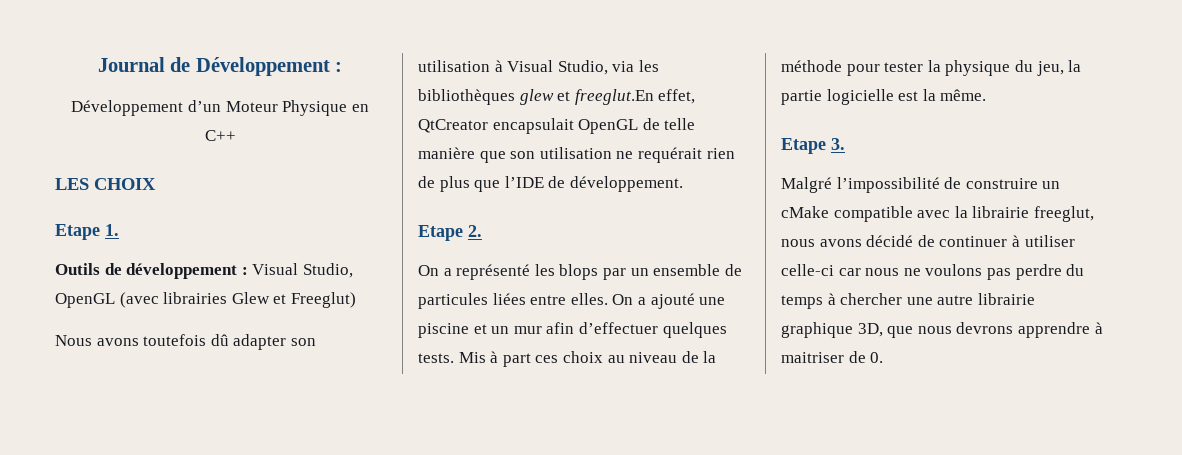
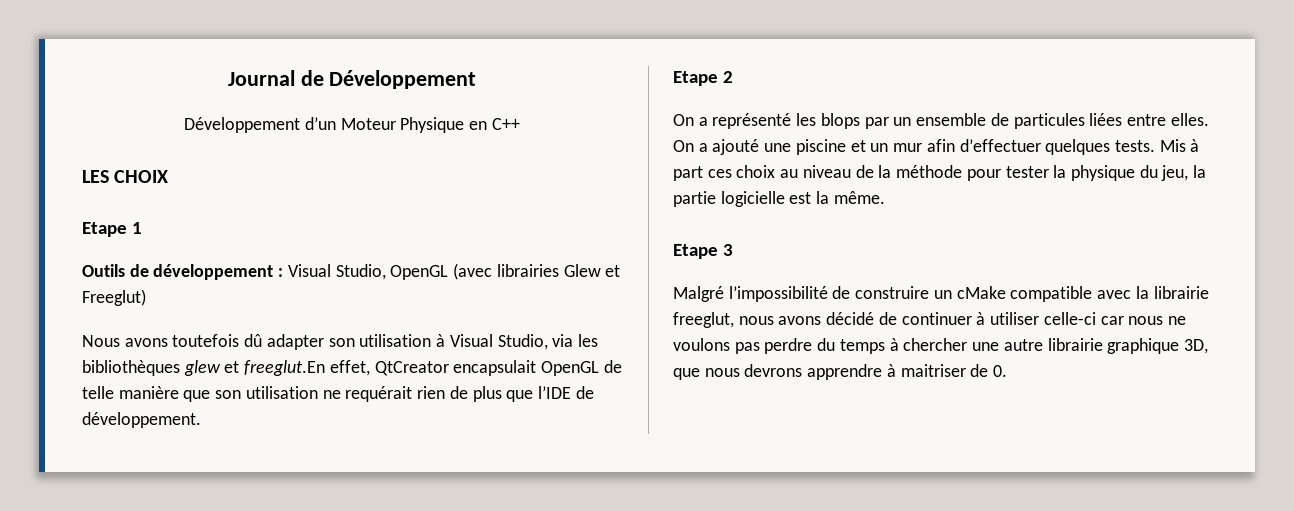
- Journal de Développement :
+ Journal de Développement
- Etape 1.
+ Etape 1
- Etape 2.
+ Etape 2
- Etape 3.
+ Etape 3

